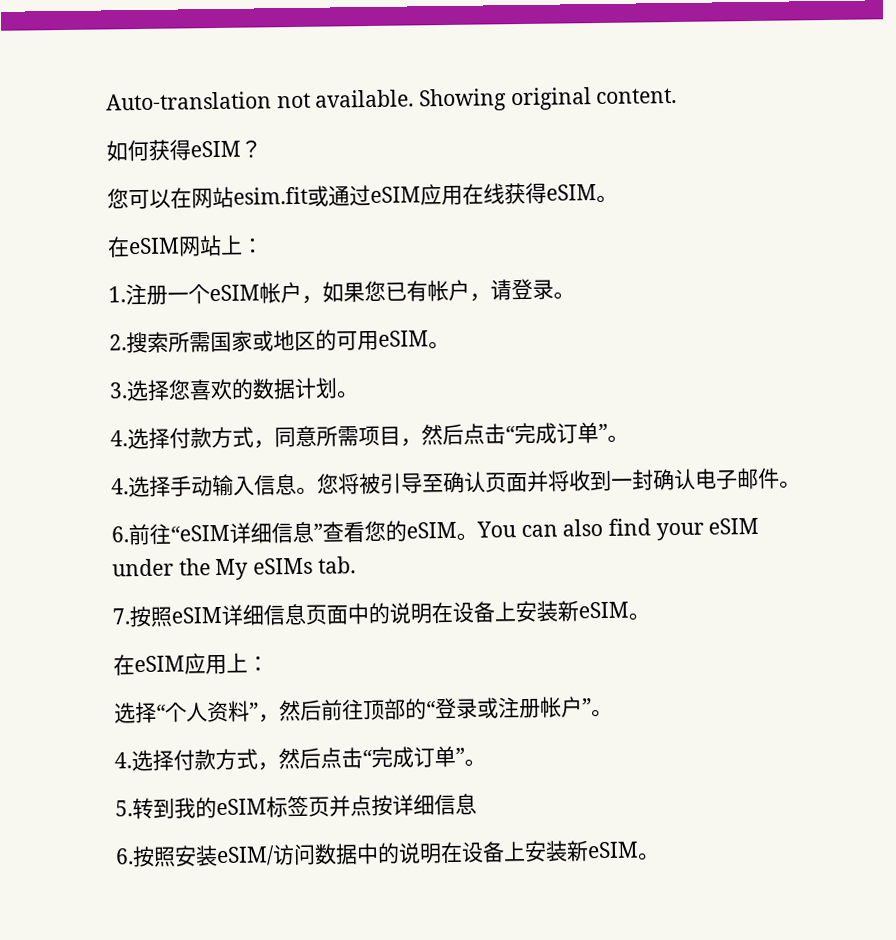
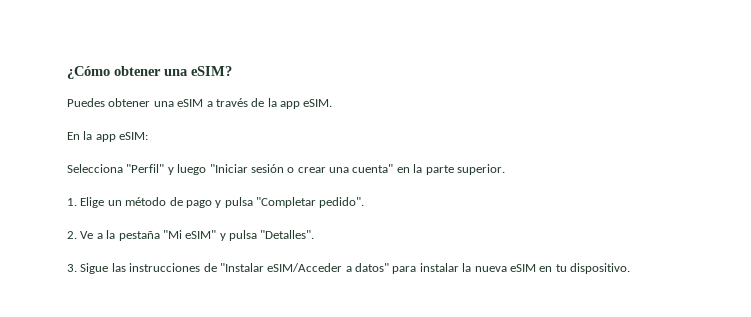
- Auto-translation not available. Showing original content.
- 如何获得eSIM？
- 您可以在网站esim.fit或通过eSIM应用在线获得eSIM。
- 在eSIM网站上：
- 1.注册一个eSIM帐户，如果您已有帐户，请登录。
- 2.搜索所需国家或地区的可用eSIM。
- 3.选择您喜欢的数据计划。
- 4.选择付款方式，同意所需项目，然后点击“完成订单”。
- 4.选择手动输入信息。您将被引导至确认页面并将收到一封确认电子邮件。
- 6.前往“eSIM详细信息”查看您的eSIM。You can also find your eSIM under the My eSIMs tab.
- 7.按照eSIM详细信息页面中的说明在设备上安装新eSIM。
- 在eSIM应用上：
- 选择“个人资料”，然后前往顶部的“登录或注册帐户”。
- 4.选择付款方式，然后点击“完成订单”。
- 5.转到我的eSIM标签页并点按详细信息
- 6.按照安装eSIM/访问数据中的说明在设备上安装新eSIM。
+ ¿Cómo obtener una eSIM?
+ Puedes obtener una eSIM a través de la app eSIM.
+ En la app eSIM:
+ Selecciona "Perfil" y luego "Iniciar sesión o crear una cuenta" en la parte superior.
+ 1. Elige un método de pago y pulsa "Completar pedido".
+ 2. Ve a la pestaña "Mi eSIM" y pulsa "Detalles".
+ 3. Sigue las instrucciones de "Instalar eSIM/Acceder a datos" para instalar la nueva eSIM en tu dispositivo.

